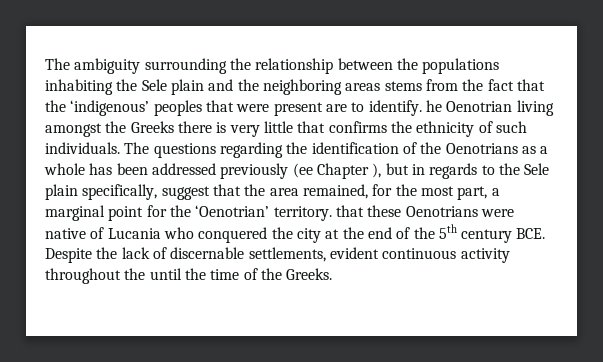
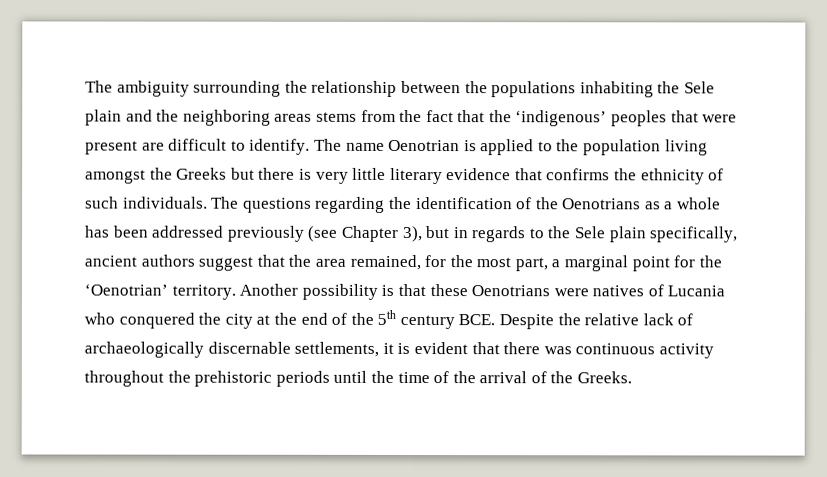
- The ambiguity surrounding the relationship between the populations inhabiting the Sele plain and the neighboring areas stems from the fact that the ‘indigenous’ peoples that were present are to identify. he Oenotrian living amongst the Greeks there is very little that confirms the ethnicity of such individuals.
+ The ambiguity surrounding the relationship between the populations inhabiting the Sele plain and the neighboring areas stems from the fact that the ‘indigenous’ peoples that were present are difficult to identify. The name Oenotrian is applied to the population living amongst the Greeks but there is very little literary evidence that confirms the ethnicity of such individuals.
- The questions regarding the identification of the Oenotrians as a whole has been addressed previously (ee Chapter ), but in regards to the Sele plain specifically, suggest that the area remained, for the most part, a marginal point for the ‘Oenotrian’ territory. that these Oenotrians were native of Lucania who conquered the city at the end of the 5th century BCE. Despite the lack of discernable settlements, evident continuous activity throughout the until the time of the Greeks.
+ The questions regarding the identification of the Oenotrians as a whole has been addressed previously (see Chapter 3), but in regards to the Sele plain specifically, ancient authors suggest that the area remained, for the most part, a marginal point for the ‘Oenotrian’ territory. Another possibility is that these Oenotrians were natives of Lucania who conquered the city at the end of the 5th century BCE. Despite the relative lack of archaeologically discernable settlements, it is evident that there was continuous activity throughout the prehistoric periods until the time of the arrival of the Greeks.

